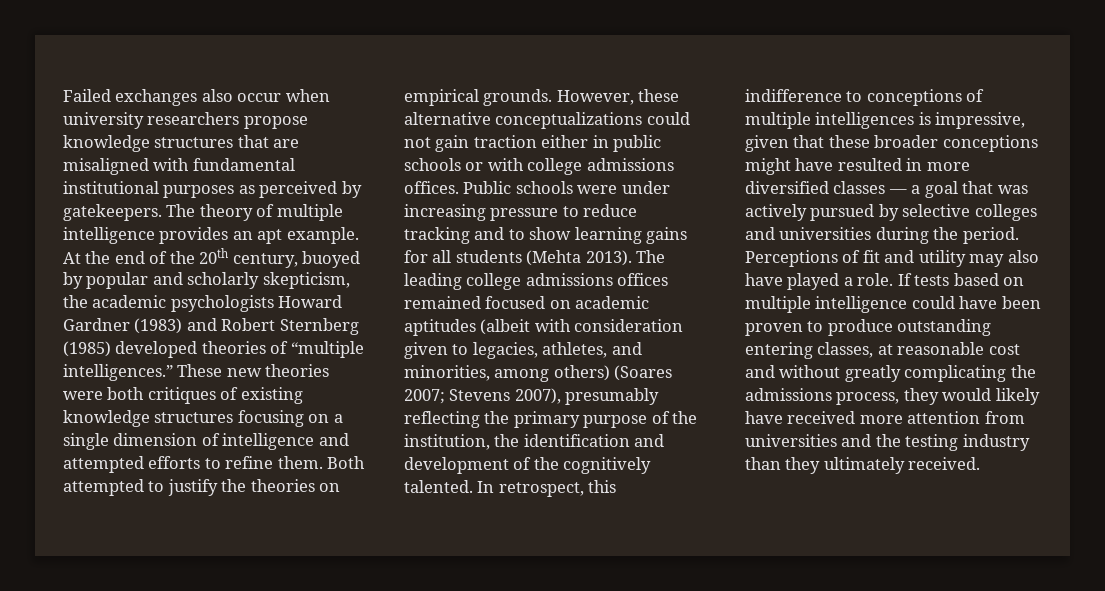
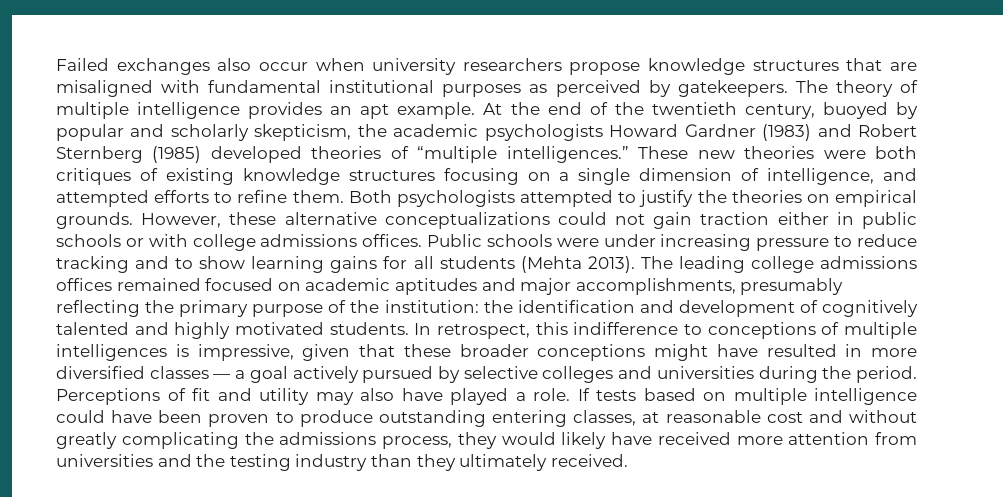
- At the end of the 20th century, buoyed by popular and scholarly skepticism, the academic psychologists Howard Gardner (1983) and Robert Sternberg (1985) developed theories of “multiple intelligences.”
+ At the end of the twentieth century, buoyed by popular and scholarly skepticism, the academic psychologists Howard Gardner (1983) and Robert Sternberg (1985) developed theories of “multiple intelligences.”
- These new theories were both critiques of existing knowledge structures focusing on a single dimension of intelligence and attempted efforts to refine them.
+ These new theories were both critiques of existing knowledge structures focusing on a single dimension of intelligence, and attempted efforts to refine them.
- Both attempted to justify the theories on empirical grounds.
+ Both psychologists attempted to justify the theories on empirical grounds.
- The leading college admissions offices remained focused on academic aptitudes (albeit with consideration given to legacies, athletes, and minorities, among others) (Soares 2007; Stevens 2007), presumably reflecting the primary purpose of the institution, the identification and development of the cognitively talented.
+ The leading college admissions offices remained focused on academic aptitudes and major accomplishments, presumably reflecting the primary purpose of the institution: the identification and development of cognitively talented and highly motivated students.
- In retrospect, this indifference to conceptions of multiple intelligences is impressive, given that these broader conceptions might have resulted in more diversified classes — a goal that was actively pursued by selective colleges and universities during the period.
+ In retrospect, this indifference to conceptions of multiple intelligences is impressive, given that these broader conceptions might have resulted in more diversified classes — a goal actively pursued by selective colleges and universities during the period.

